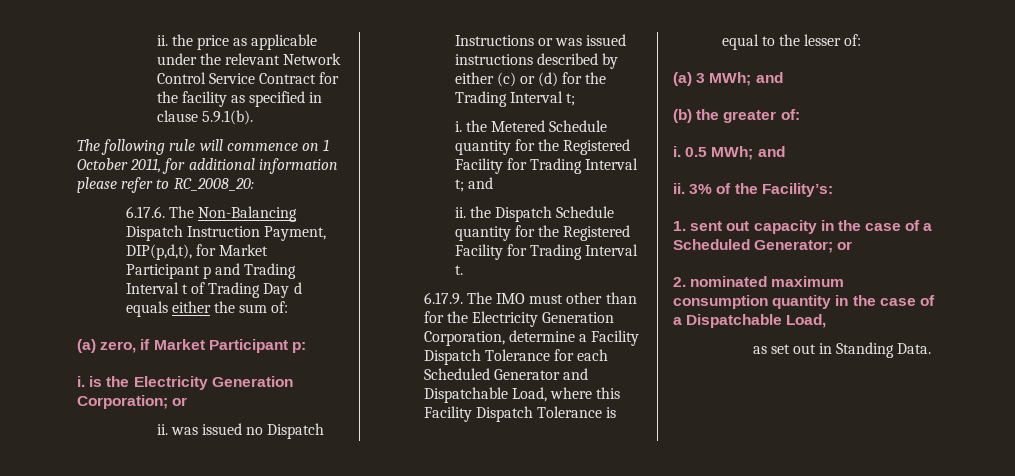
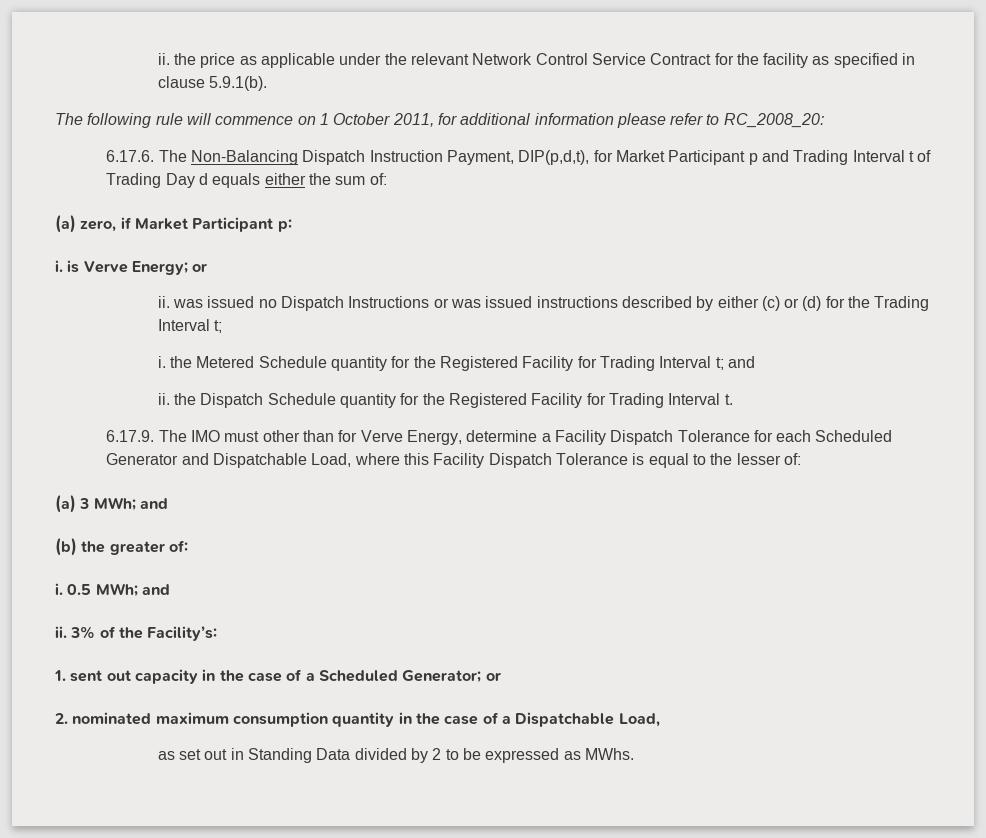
- i. is the Electricity Generation Corporation; or
+ i. is Verve Energy; or
- 6.17.9. The IMO must other than for the Electricity Generation Corporation, determine a Facility Dispatch Tolerance for each Scheduled Generator and Dispatchable Load, where this Facility Dispatch Tolerance is equal to the lesser of:
+ 6.17.9. The IMO must other than for Verve Energy, determine a Facility Dispatch Tolerance for each Scheduled Generator and Dispatchable Load, where this Facility Dispatch Tolerance is equal to the lesser of:
- as set out in Standing Data.
+ as set out in Standing Data divided by 2 to be expressed as MWhs.

